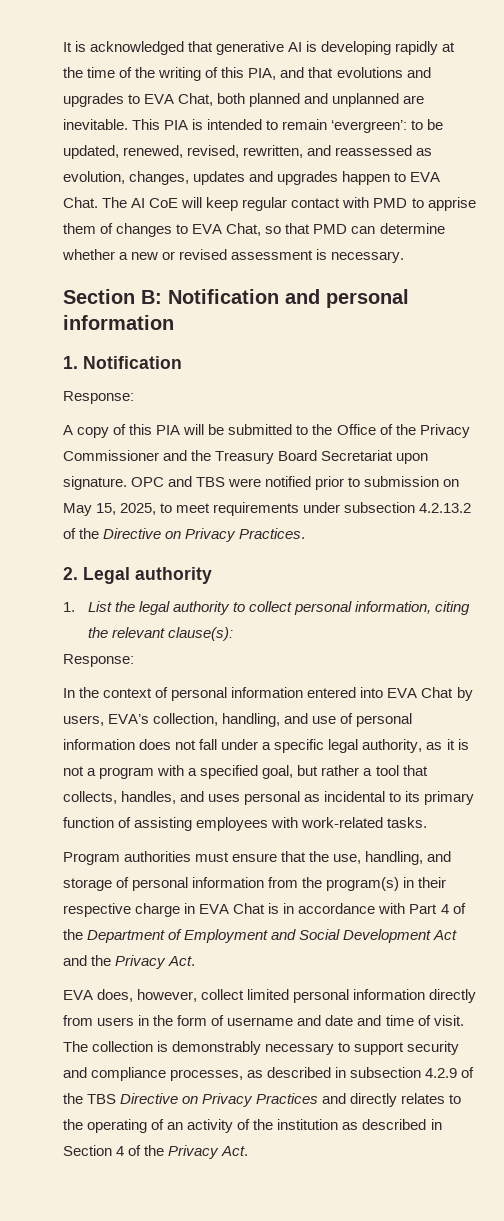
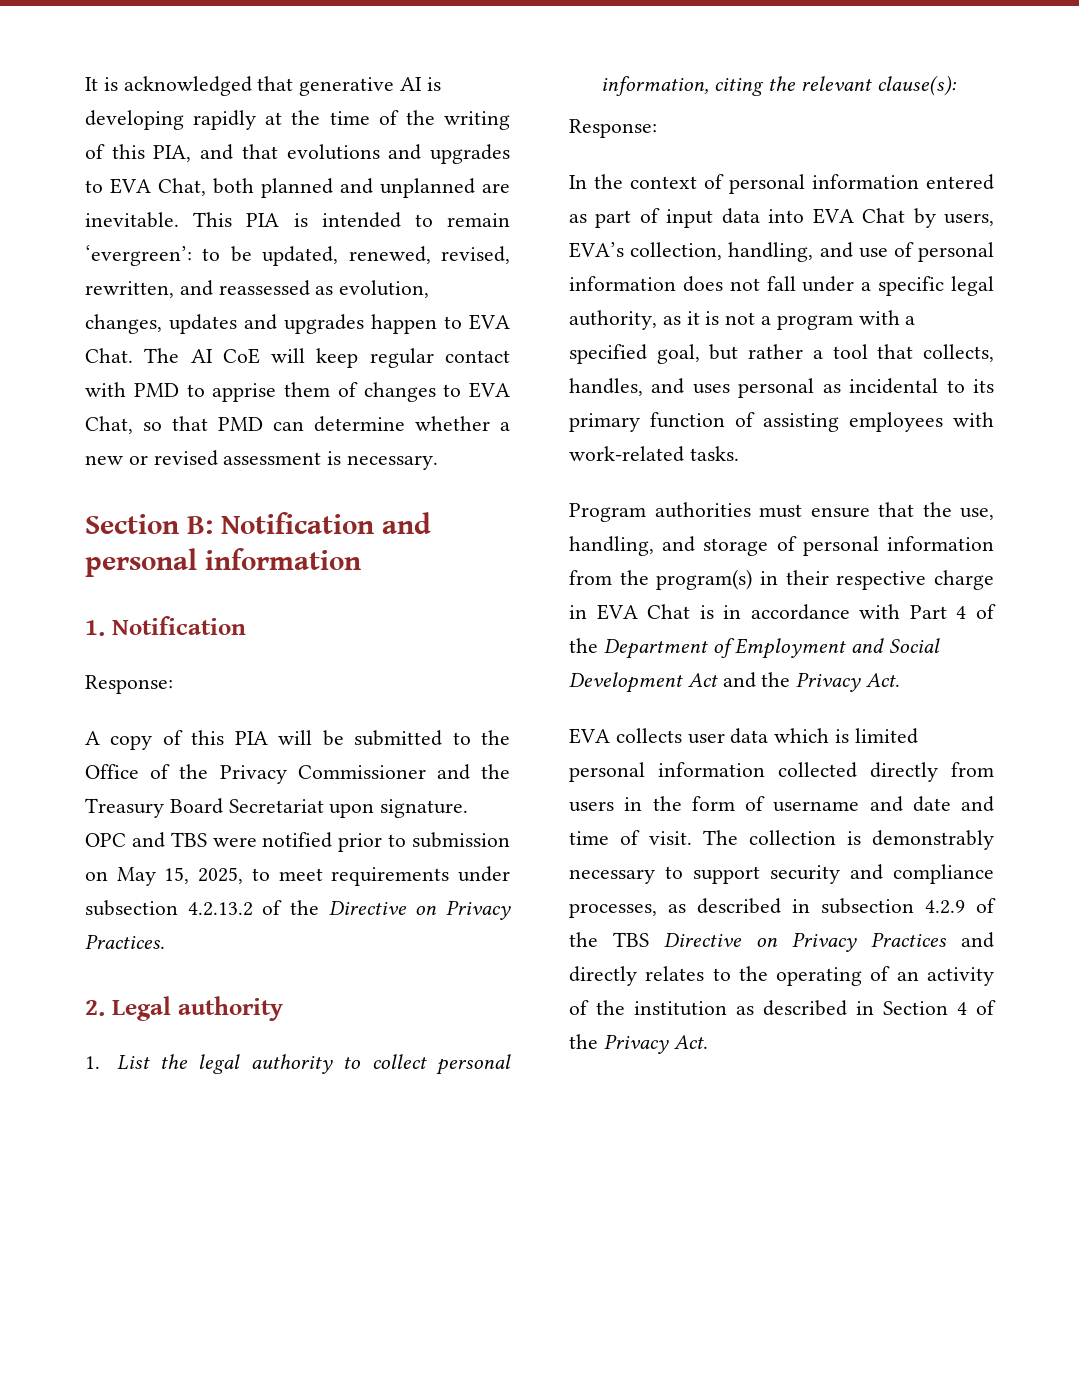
- In the context of personal information entered into EVA Chat by users, EVA’s collection, handling, and use of personal information does not fall under a specific legal authority, as it is not a program with a specified goal, but rather a tool that collects, handles, and uses personal as incidental to its primary function of assisting employees with work-related tasks.
+ In the context of personal information entered as part of input data into EVA Chat by users, EVA’s collection, handling, and use of personal information does not fall under a specific legal authority, as it is not a program with a specified goal, but rather a tool that collects, handles, and uses personal as incidental to its primary function of assisting employees with work-related tasks.
- EVA does, however, collect limited personal information directly from users in the form of username and date and time of visit.
+ EVA collects user data which is limited personal information collected directly from users in the form of username and date and time of visit.

